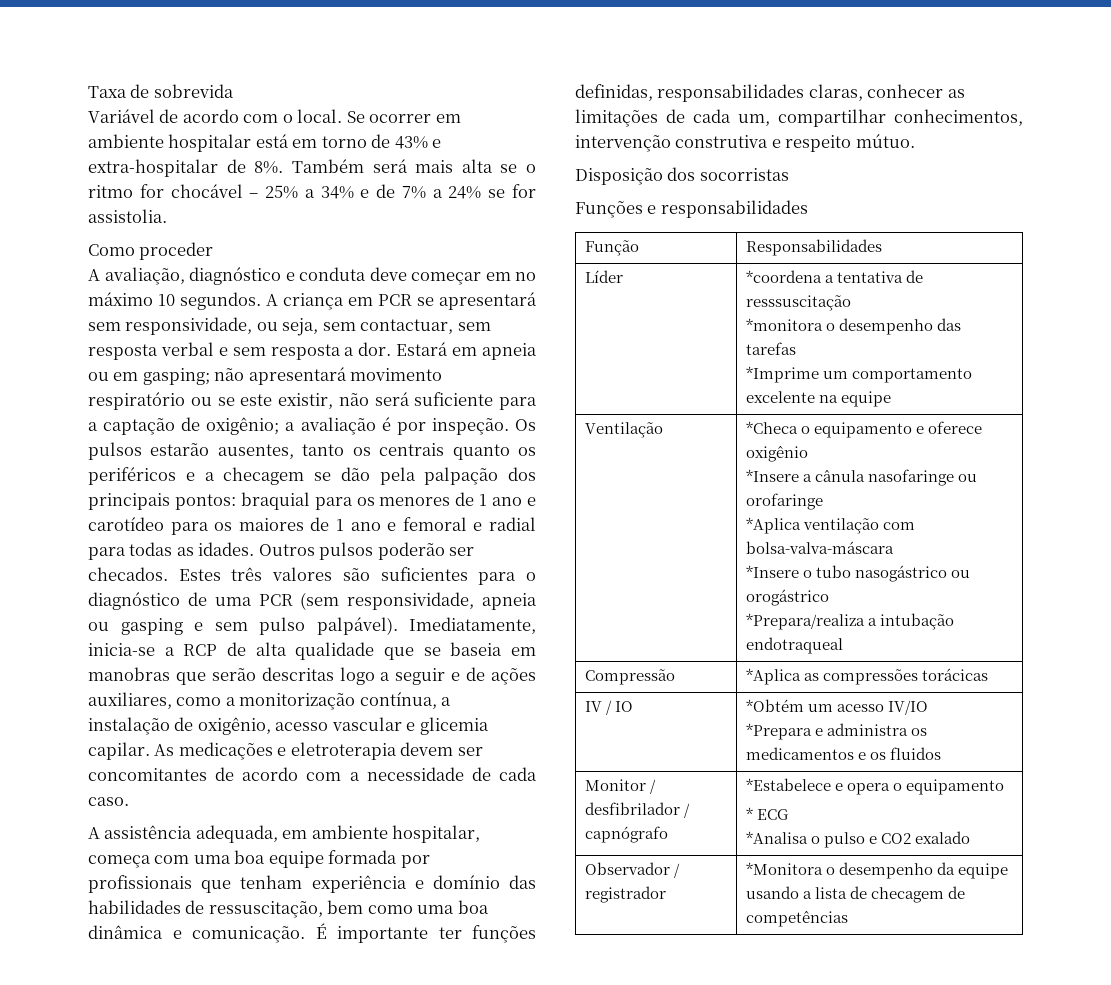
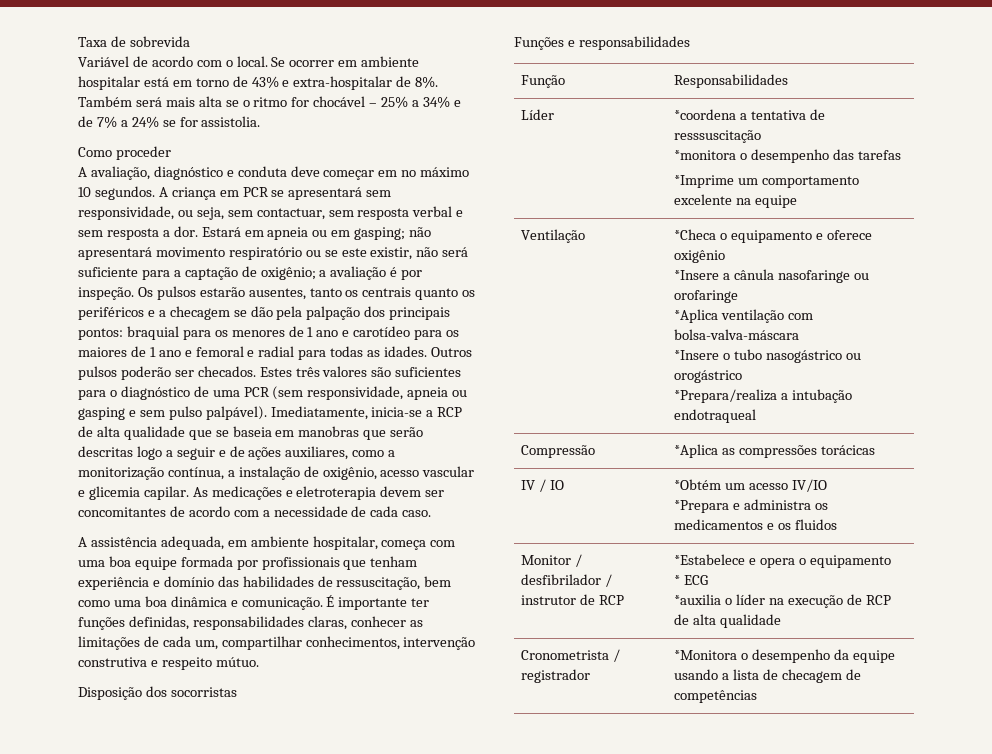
- Monitor / desfibrilador / capnógrafo | *Estabelece e opera o equipamento
+ Monitor / desfibrilador / instrutor de RCP | *Estabelece e opera o equipamento
  * ECG
- *Analisa o pulso e CO2 exalado
- Observador / registrador | *Monitora o desempenho da equipe usando a lista de checagem de competências
+ *auxilia o líder na execução de RCP de alta qualidade
+ Cronometrista / registrador | *Monitora o desempenho da equipe usando a lista de checagem de competências

